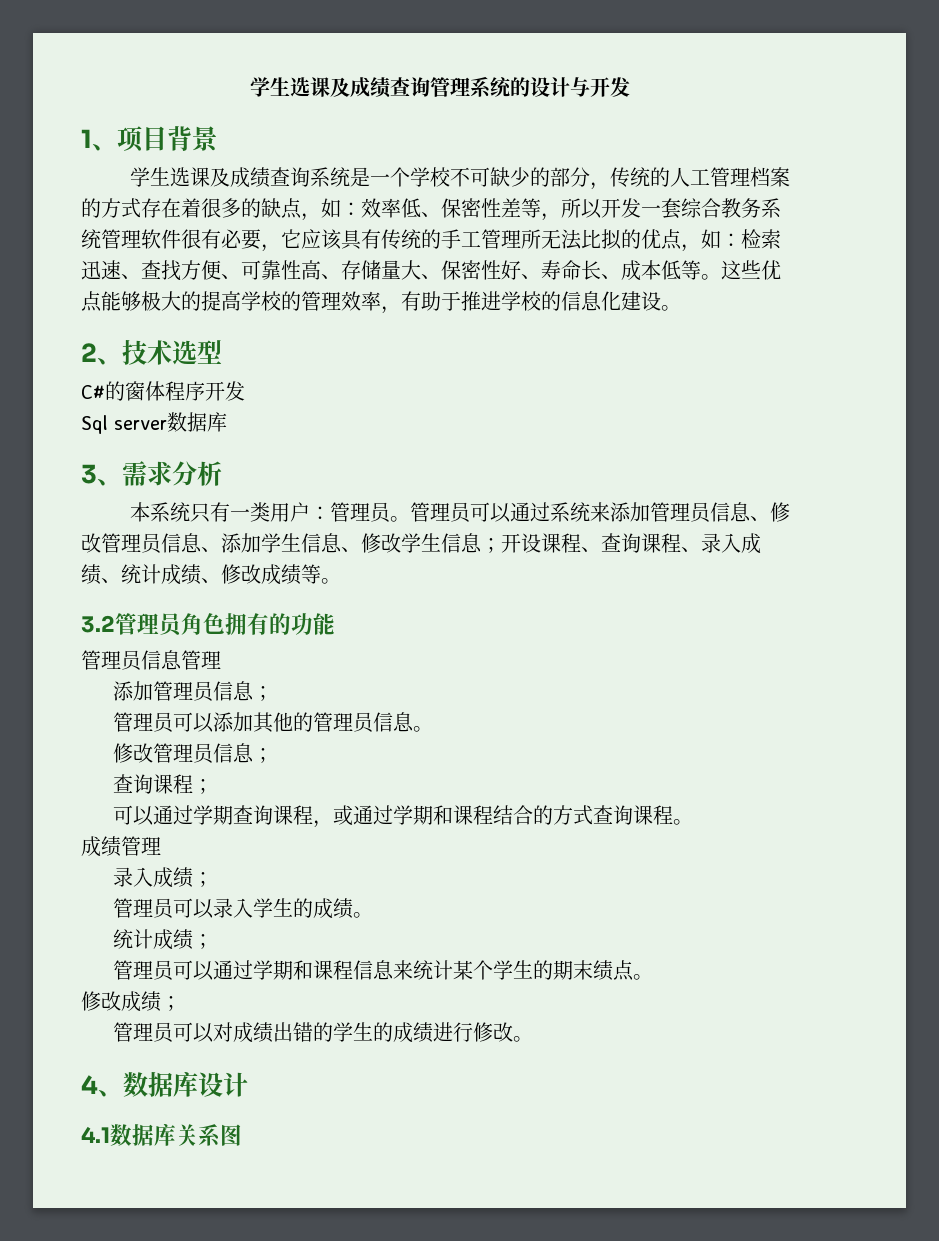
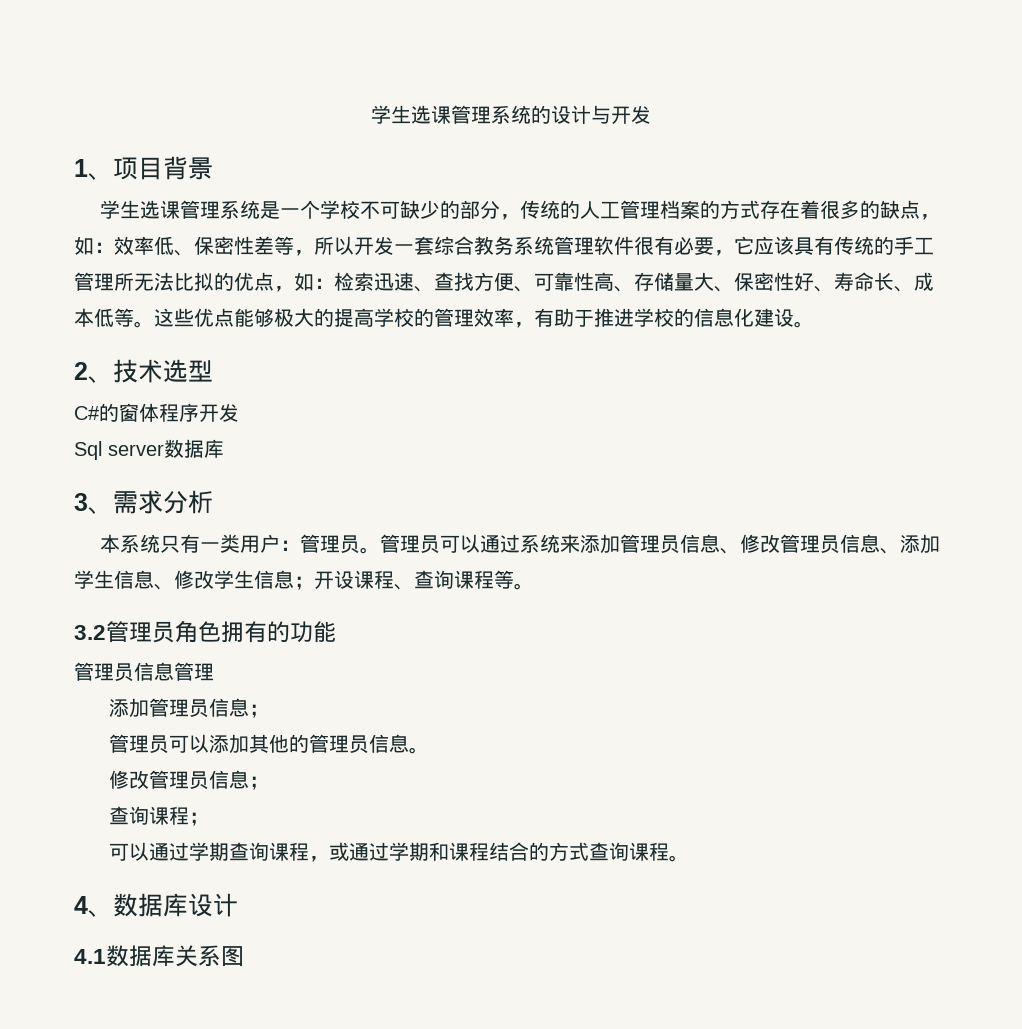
- 学生选课及成绩查询管理系统的设计与开发
+ 学生选课管理系统的设计与开发
- 学生选课及成绩查询系统是一个学校不可缺少的部分，传统的人工管理档案的方式存在着很多的缺点，如：
+ 学生选课管理系统是一个学校不可缺少的部分，传统的人工管理档案的方式存在着很多的缺点，如：
- 管理员可以通过系统来添加管理员信息、修改管理员信息、添加学生信息、修改学生信息；开设课程、查询课程、录入成绩、统计成绩、修改成绩等。
+ 管理员可以通过系统来添加管理员信息、修改管理员信息、添加学生信息、修改学生信息；开设课程、查询课程等。
- 成绩管理
- 录入成绩；
- 管理员可以录入学生的成绩。
- 统计成绩；
- 管理员可以通过学期和课程信息来统计某个学生的期末绩点。
- 修改成绩；
- 管理员可以对成绩出错的学生的成绩进行修改。

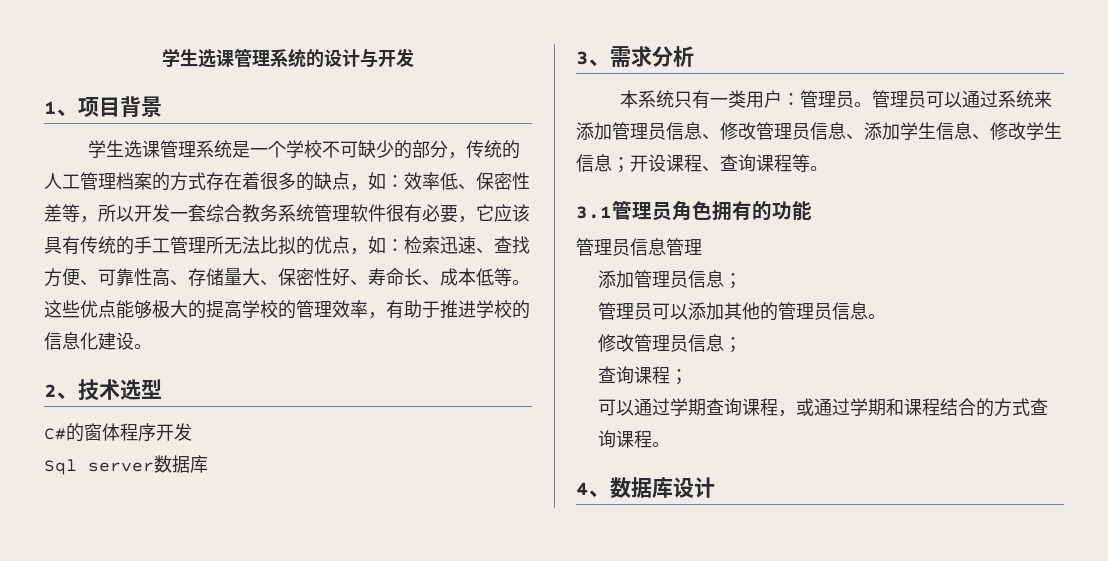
- 3.2管理员角色拥有的功能
+ 3.1管理员角色拥有的功能
- 4.1数据库关系图

